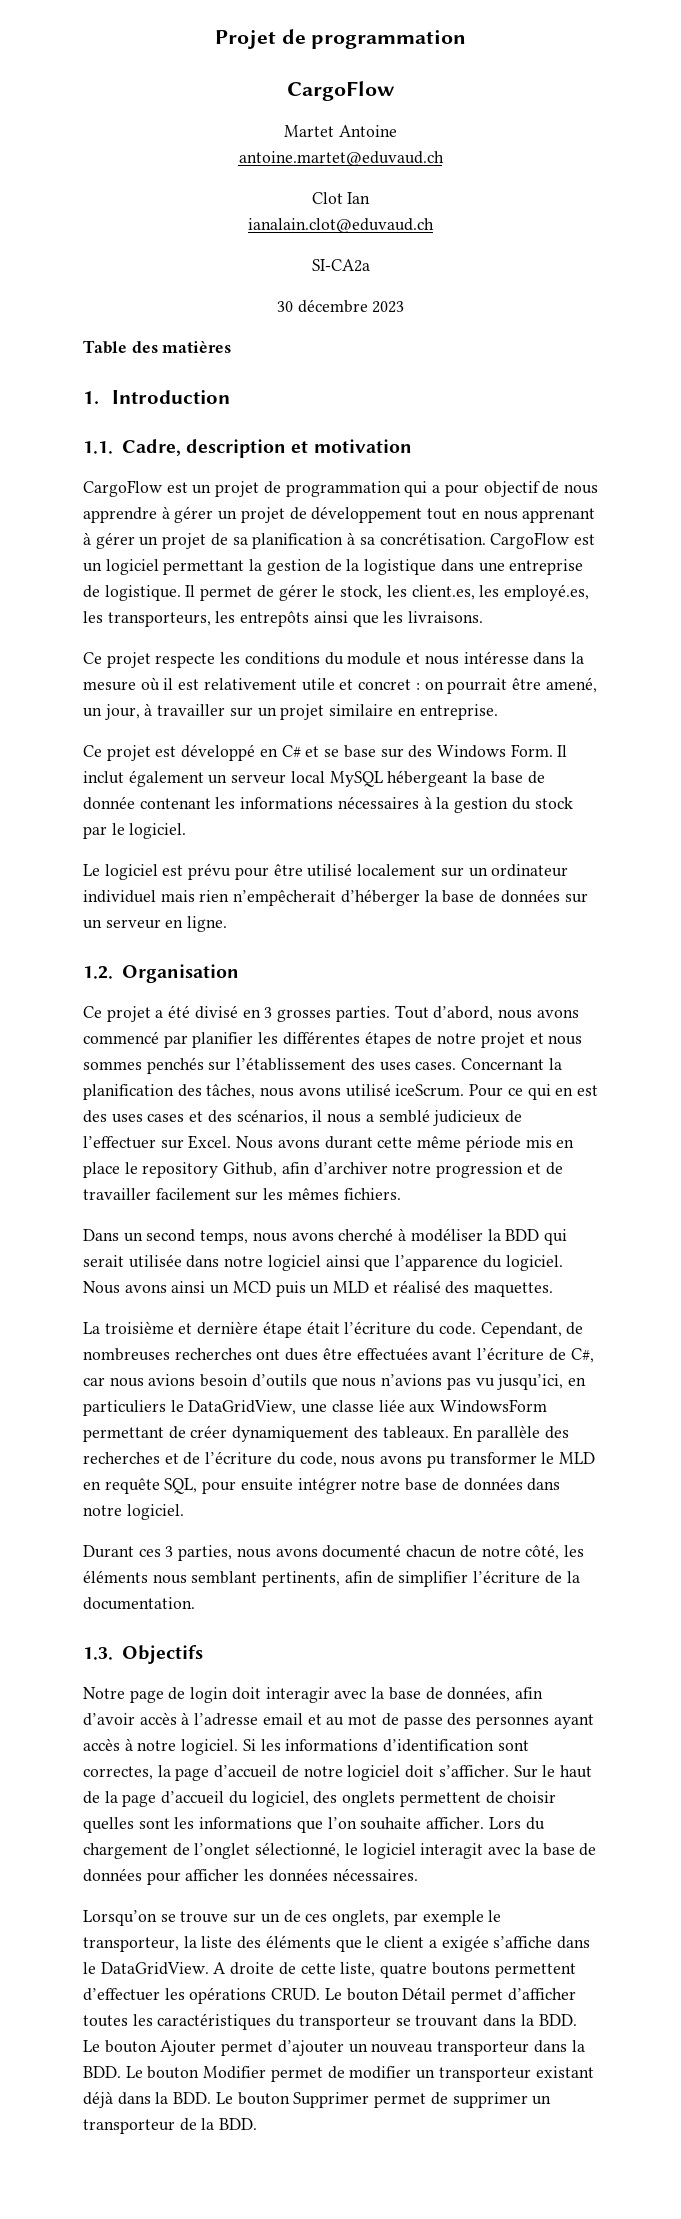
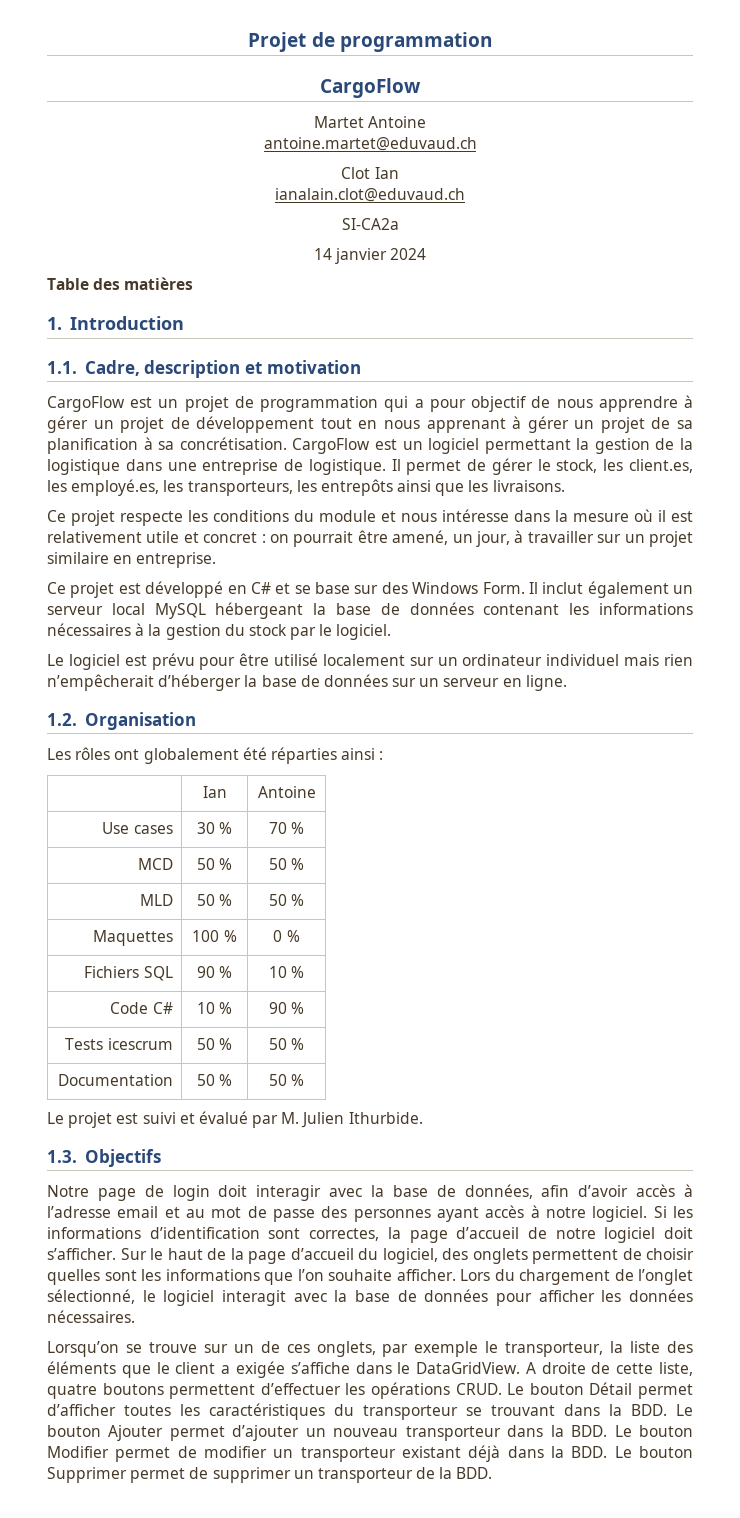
- 30 décembre 2023
+ 14 janvier 2024
- Il inclut également un serveur local MySQL hébergeant la base de donnée contenant les informations nécessaires à la gestion du stock par le logiciel.
+ Il inclut également un serveur local MySQL hébergeant la base de données contenant les informations nécessaires à la gestion du stock par le logiciel.
- Ce projet a été divisé en 3 grosses parties. Tout d’abord, nous avons commencé par planifier les différentes étapes de notre projet et nous sommes penchés sur l’établissement des uses cases. Concernant la planification des tâches, nous avons utilisé iceScrum. Pour ce qui en est des uses cases et des scénarios, il nous a semblé judicieux de l’effectuer sur Excel. Nous avons durant cette même période mis en place le repository Github, afin d’archiver notre progression et de travailler facilement sur les mêmes fichiers.
- Dans un second temps, nous avons cherché à modéliser la BDD qui serait utilisée dans notre logiciel ainsi que l’apparence du logiciel. Nous avons ainsi un MCD puis un MLD et réalisé des maquettes.
- La troisième et dernière étape était l’écriture du code. Cependant, de nombreuses recherches ont dues être effectuées avant l’écriture de C#, car nous avions besoin d’outils que nous n’avions pas vu jusqu’ici, en particuliers le DataGridView, une classe liée aux WindowsForm permettant de créer dynamiquement des tableaux. En parallèle des recherches et de l’écriture du code, nous avons pu transformer le MLD en requête SQL, pour ensuite intégrer notre base de données dans notre logiciel.
- Durant ces 3 parties, nous avons documenté chacun de notre côté, les éléments nous semblant pertinents, afin de simplifier l’écriture de la documentation.
+ Les rôles ont globalement été réparties ainsi :
+ | Ian | Antoine
+ Use cases | 30 % | 70 %
+ MCD | 50 % | 50 %
+ MLD | 50 % | 50 %
+ Maquettes | 100 % | 0 %
+ Fichiers SQL | 90 % | 10 %
+ Code C# | 10 % | 90 %
+ Tests icescrum | 50 % | 50 %
+ Documentation | 50 % | 50 %
+ Le projet est suivi et évalué par M. Julien Ithurbide.

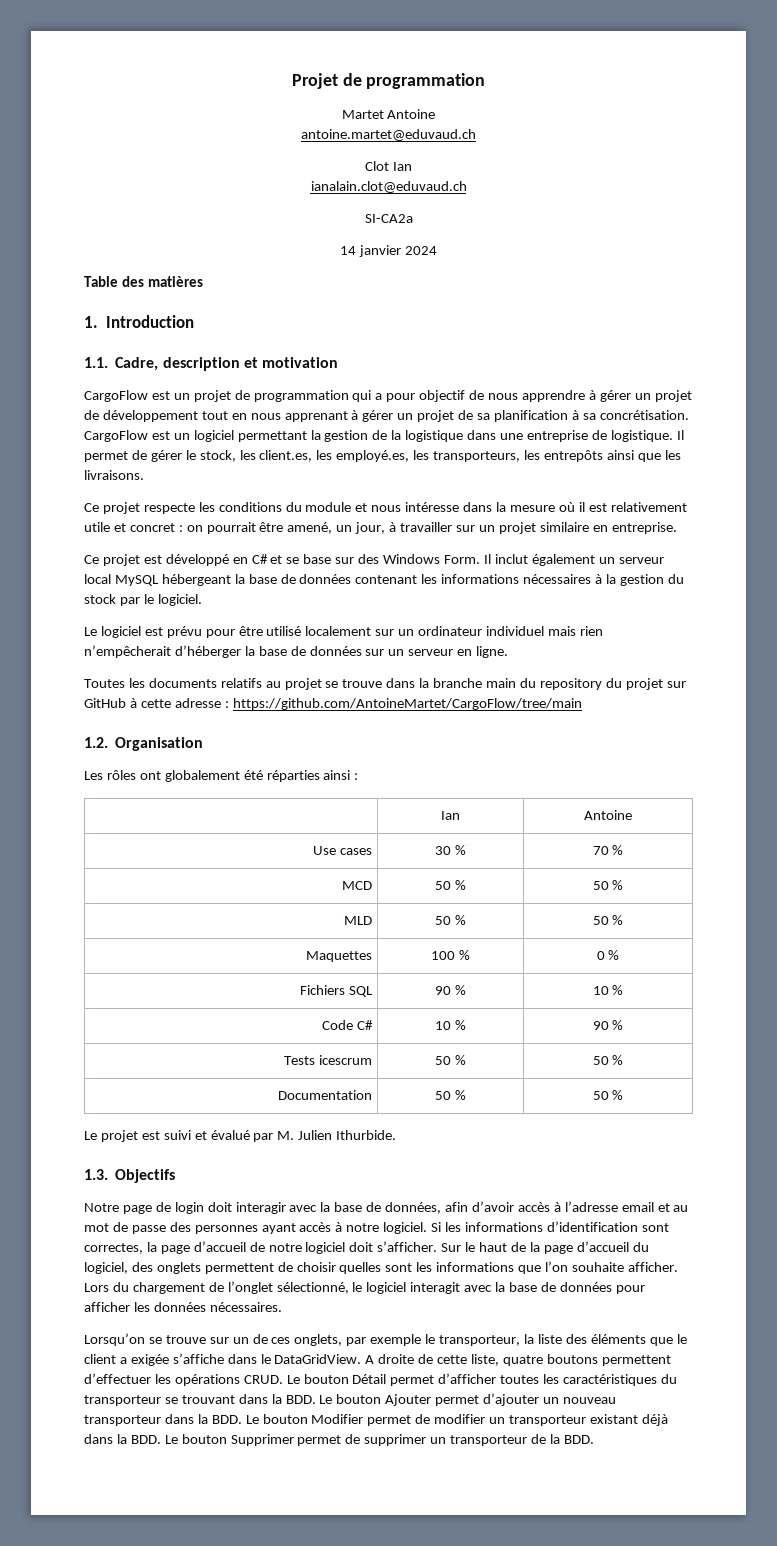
  Projet de programmation
- CargoFlow
+ Toutes les documents relatifs au projet se trouve dans la branche main du repository du projet sur GitHub à cette adresse : https://github.com/AntoineMartet/CargoFlow/tree/main

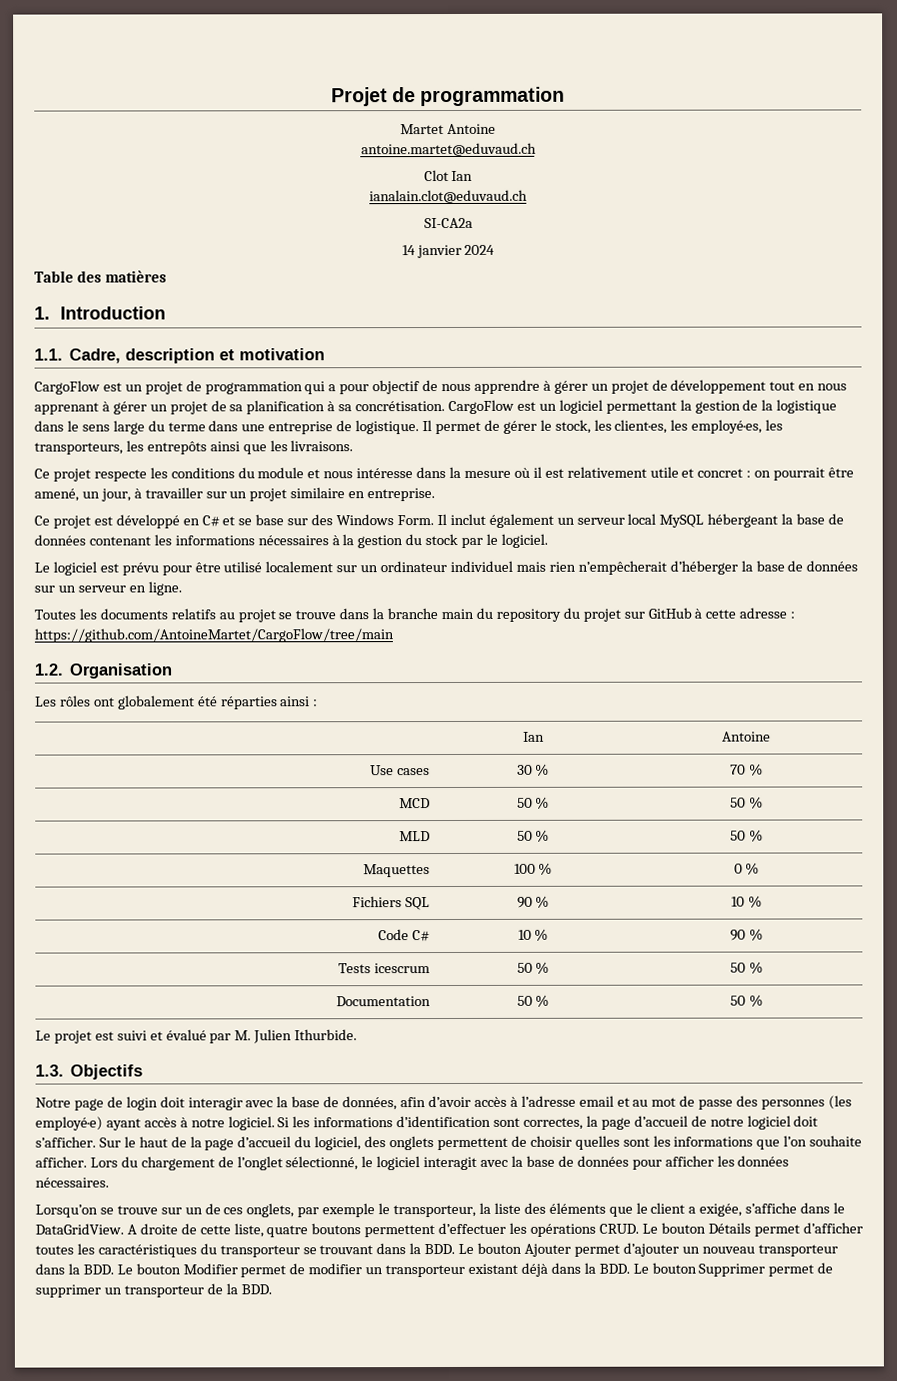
- CargoFlow est un logiciel permettant la gestion de la logistique dans une entreprise de logistique.
+ CargoFlow est un logiciel permettant la gestion de la logistique dans le sens large du terme dans une entreprise de logistique.
- Il permet de gérer le stock, les client.es, les employé.es, les transporteurs, les entrepôts ainsi que les livraisons.
+ Il permet de gérer le stock, les client·es, les employé·es, les transporteurs, les entrepôts ainsi que les livraisons.
- Notre page de login doit interagir avec la base de données, afin d’avoir accès à l’adresse email et au mot de passe des personnes ayant accès à notre logiciel.
+ Notre page de login doit interagir avec la base de données, afin d’avoir accès à l’adresse email et au mot de passe des personnes (les employé·e) ayant accès à notre logiciel.
- Lorsqu’on se trouve sur un de ces onglets, par exemple le transporteur, la liste des éléments que le client a exigée s’affiche dans le DataGridView.
+ Lorsqu’on se trouve sur un de ces onglets, par exemple le transporteur, la liste des éléments que le client a exigée, s’affiche dans le DataGridView.
- Le bouton Détail permet d’afficher toutes les caractéristiques du transporteur se trouvant dans la BDD. Le bouton Ajouter permet d’ajouter un nouveau transporteur dans la BDD. Le bouton Modifier permet de modifier un transporteur existant déjà dans la BDD. Le bouton Supprimer permet de supprimer un transporteur de la BDD.
+ Le bouton Détails permet d’afficher toutes les caractéristiques du transporteur se trouvant dans la BDD. Le bouton Ajouter permet d’ajouter un nouveau transporteur dans la BDD. Le bouton Modifier permet de modifier un transporteur existant déjà dans la BDD. Le bouton Supprimer permet de supprimer un transporteur de la BDD.

